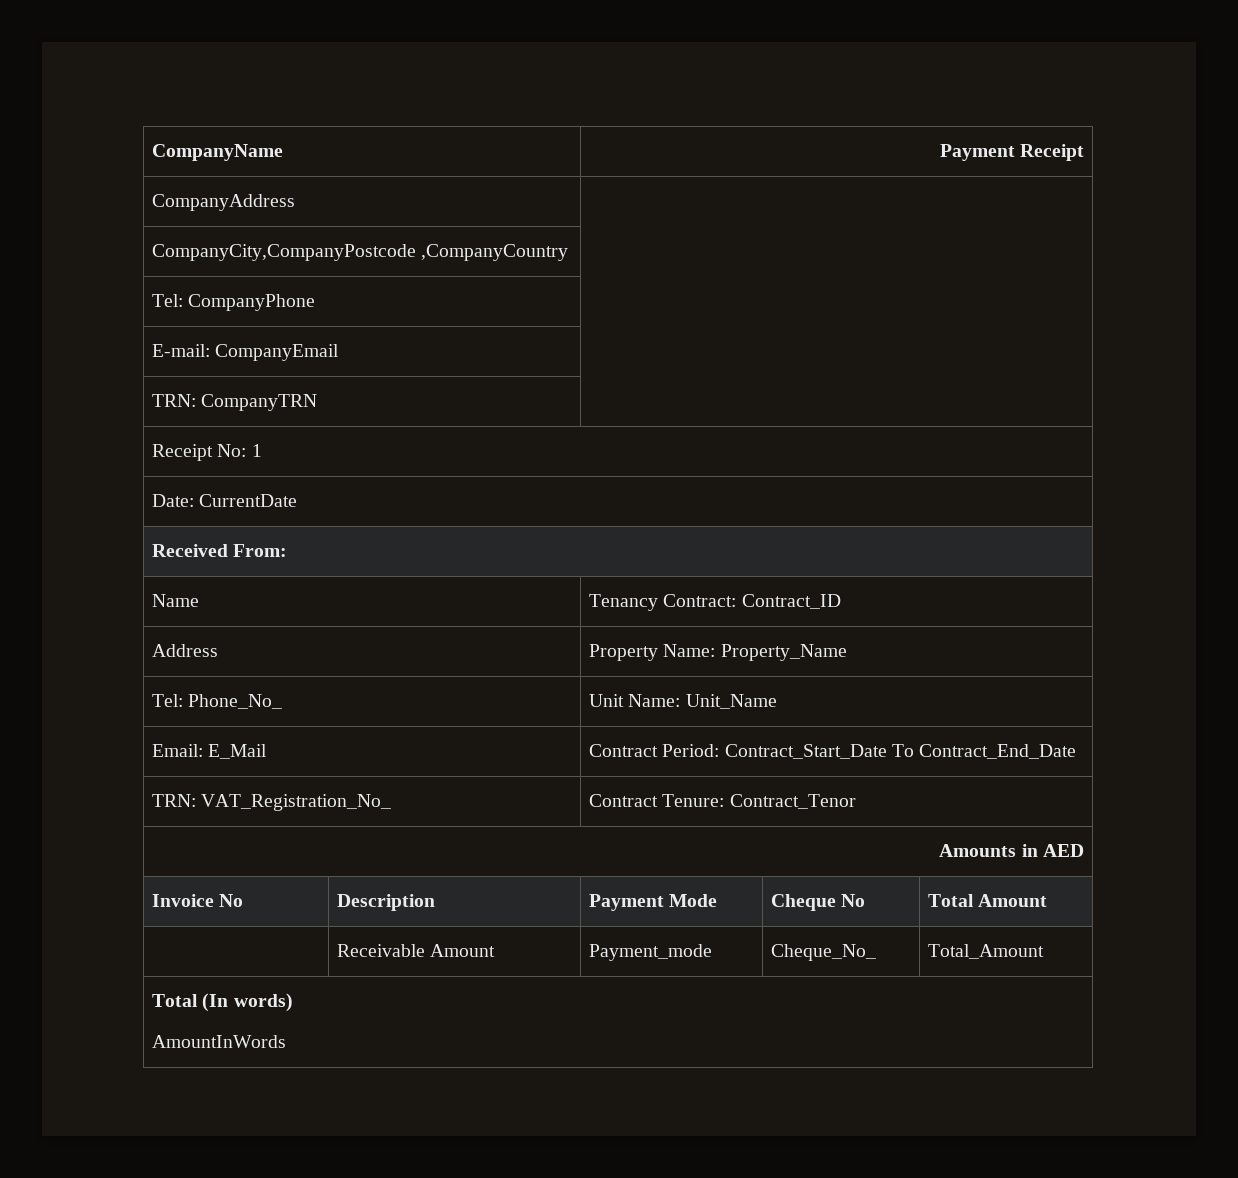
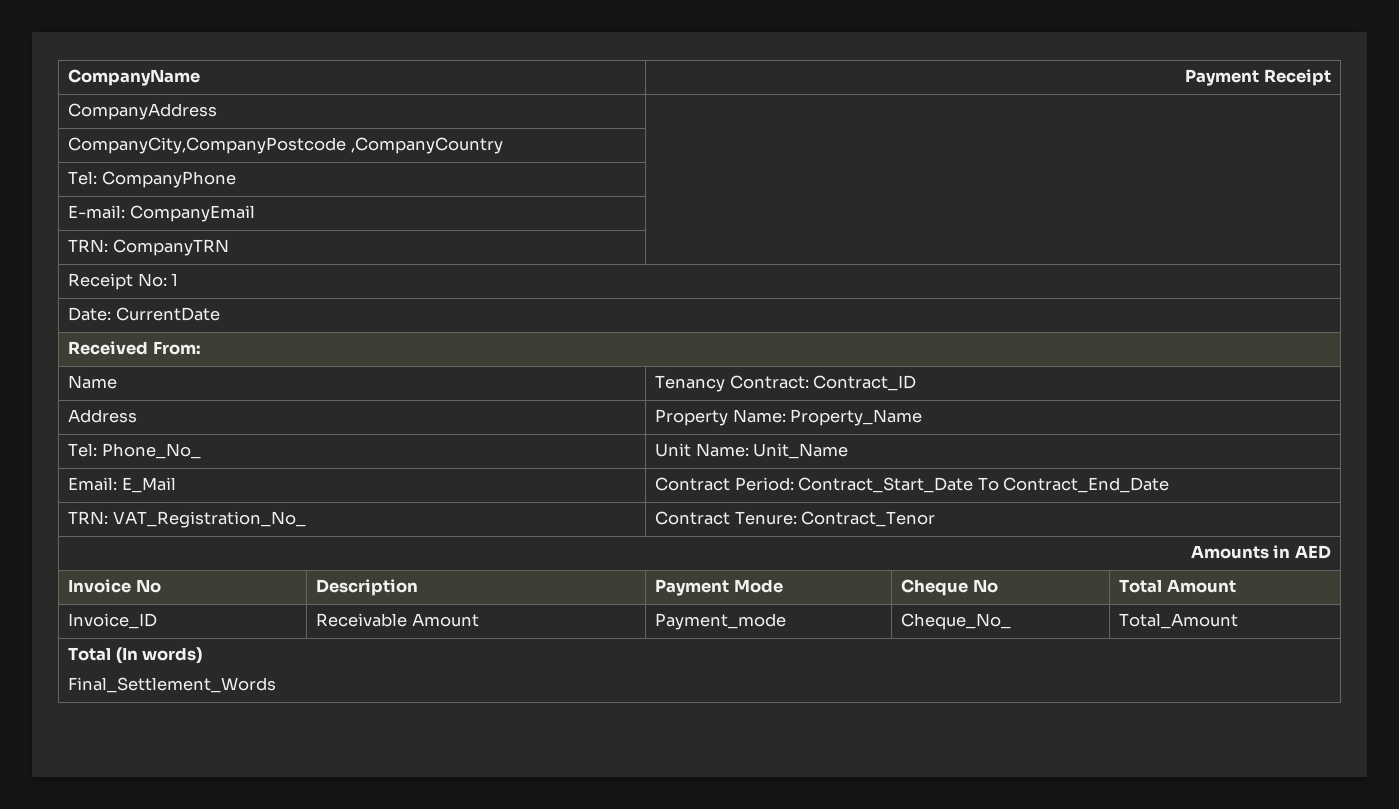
- | Receivable Amount | Payment_mode | Cheque_No_ | Total_Amount
+ Invoice_ID | Receivable Amount | Payment_mode | Cheque_No_ | Total_Amount
  Total (In words)
- AmountInWords
+ Final_Settlement_Words

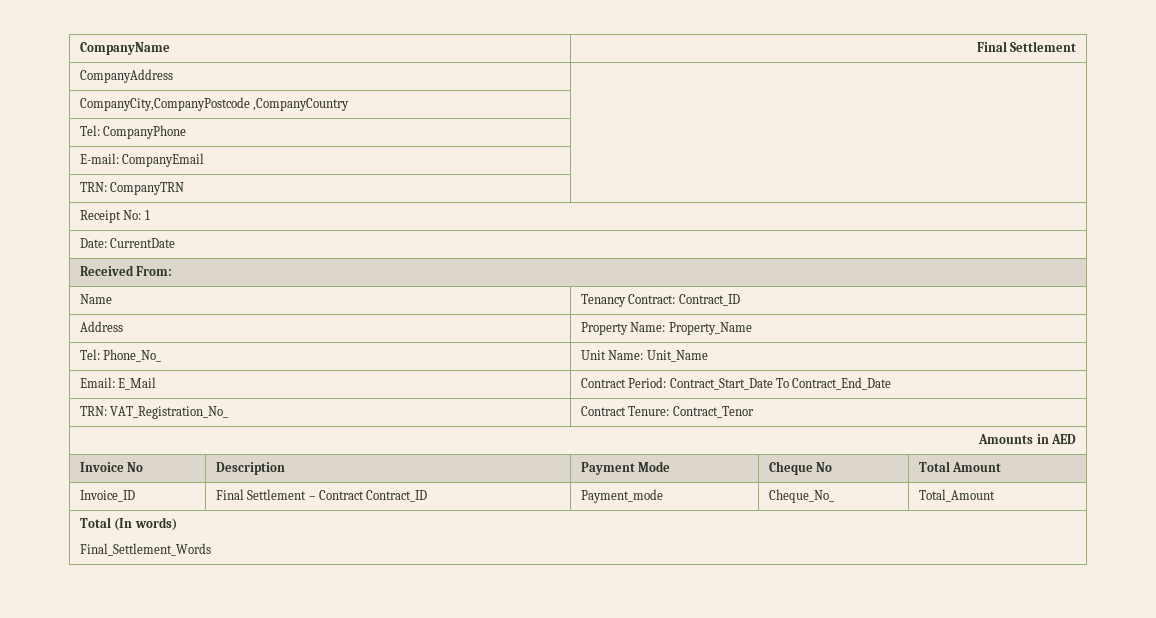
- CompanyName | Payment Receipt
+ CompanyName | Final Settlement
- Invoice_ID | Receivable Amount | Payment_mode | Cheque_No_ | Total_Amount
+ Invoice_ID | Final Settlement – Contract Contract_ID | Payment_mode | Cheque_No_ | Total_Amount

